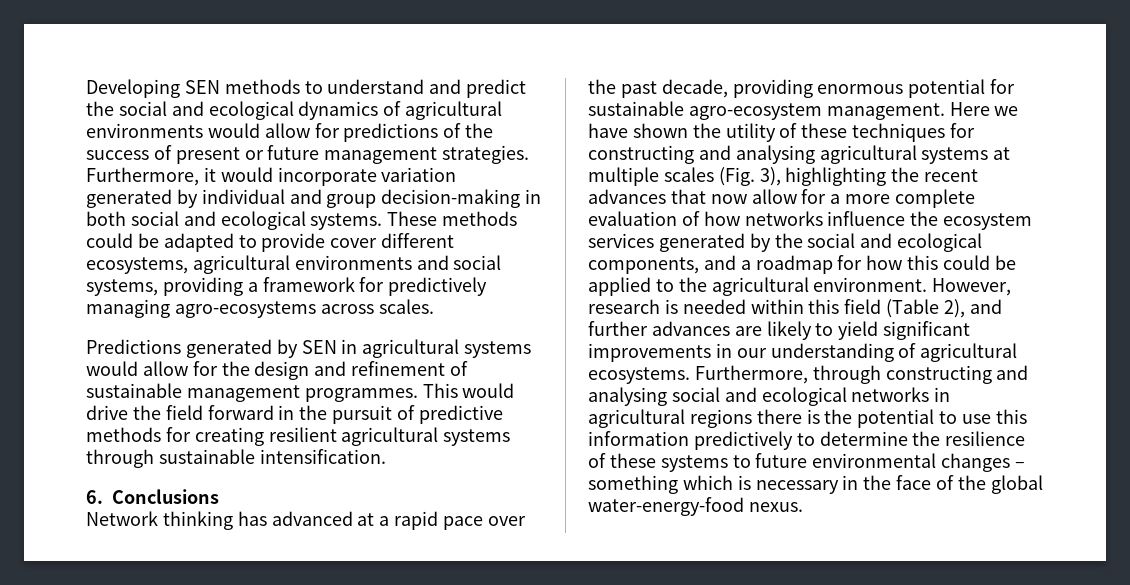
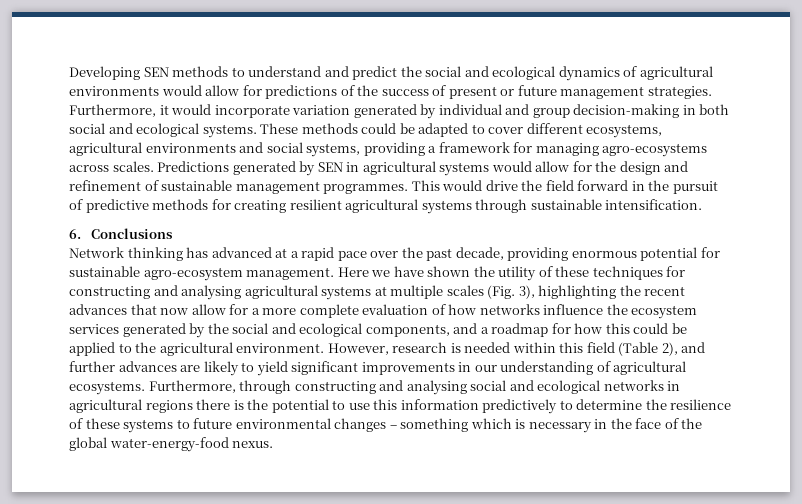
- These methods could be adapted to provide cover different ecosystems, agricultural environments and social systems, providing a framework for predictively managing agro-ecosystems across scales.
- Predictions generated by SEN in agricultural systems would allow for the design and refinement of sustainable management programmes.
+ These methods could be adapted to cover different ecosystems, agricultural environments and social systems, providing a framework for managing agro-ecosystems across scales. Predictions generated by SEN in agricultural systems would allow for the design and refinement of sustainable management programmes.

